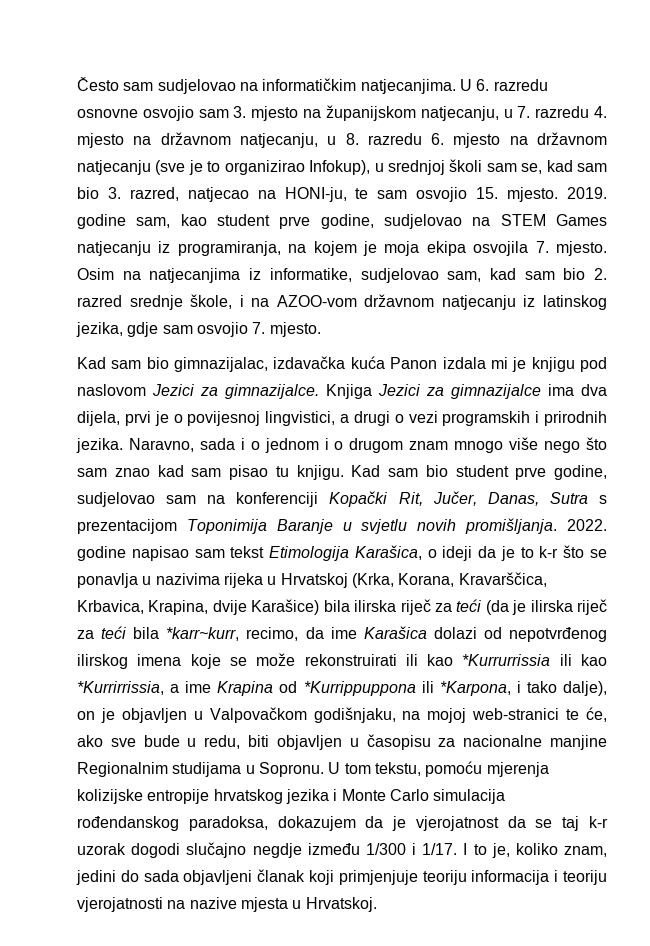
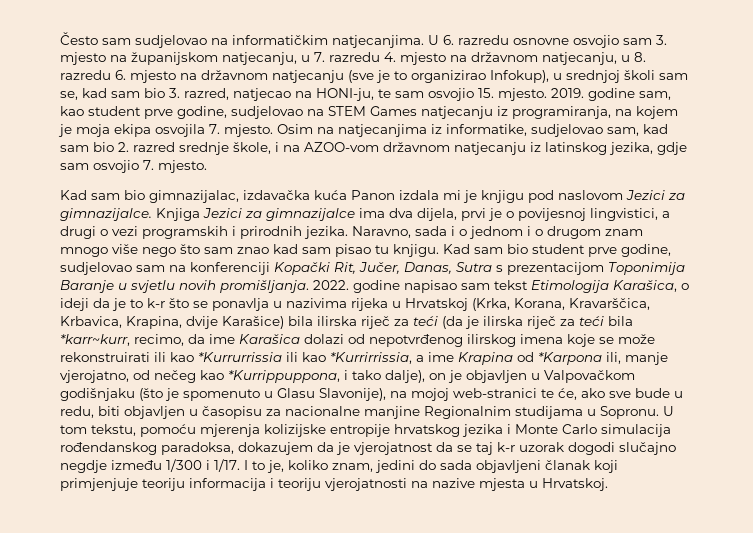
- 2022. godine napisao sam tekst Etimologija Karašica, o ideji da je to k-r što se ponavlja u nazivima rijeka u Hrvatskoj (Krka, Korana, Kravarščica, Krbavica, Krapina, dvije Karašice) bila ilirska riječ za teći (da je ilirska riječ za teći bila *karr~kurr, recimo, da ime Karašica dolazi od nepotvrđenog ilirskog imena koje se može rekonstruirati ili kao *Kurrurrissia ili kao *Kurrirrissia, a ime Krapina od *Kurrippuppona ili *Karpona, i tako dalje), on je objavljen u Valpovačkom godišnjaku, na mojoj web-stranici te će, ako sve bude u redu, biti objavljen u časopisu za nacionalne manjine Regionalnim studijama u Sopronu.
+ 2022. godine napisao sam tekst Etimologija Karašica, o ideji da je to k-r što se ponavlja u nazivima rijeka u Hrvatskoj (Krka, Korana, Kravarščica, Krbavica, Krapina, dvije Karašice) bila ilirska riječ za teći (da je ilirska riječ za teći bila *karr~kurr, recimo, da ime Karašica dolazi od nepotvrđenog ilirskog imena koje se može rekonstruirati ili kao *Kurrurrissia ili kao *Kurrirrissia, a ime Krapina od *Karpona ili, manje vjerojatno, od nečeg kao *Kurrippuppona, i tako dalje), on je objavljen u Valpovačkom godišnjaku (što je spomenuto u Glasu Slavonije), na mojoj web-stranici te će, ako sve bude u redu, biti objavljen u časopisu za nacionalne manjine Regionalnim studijama u Sopronu.

